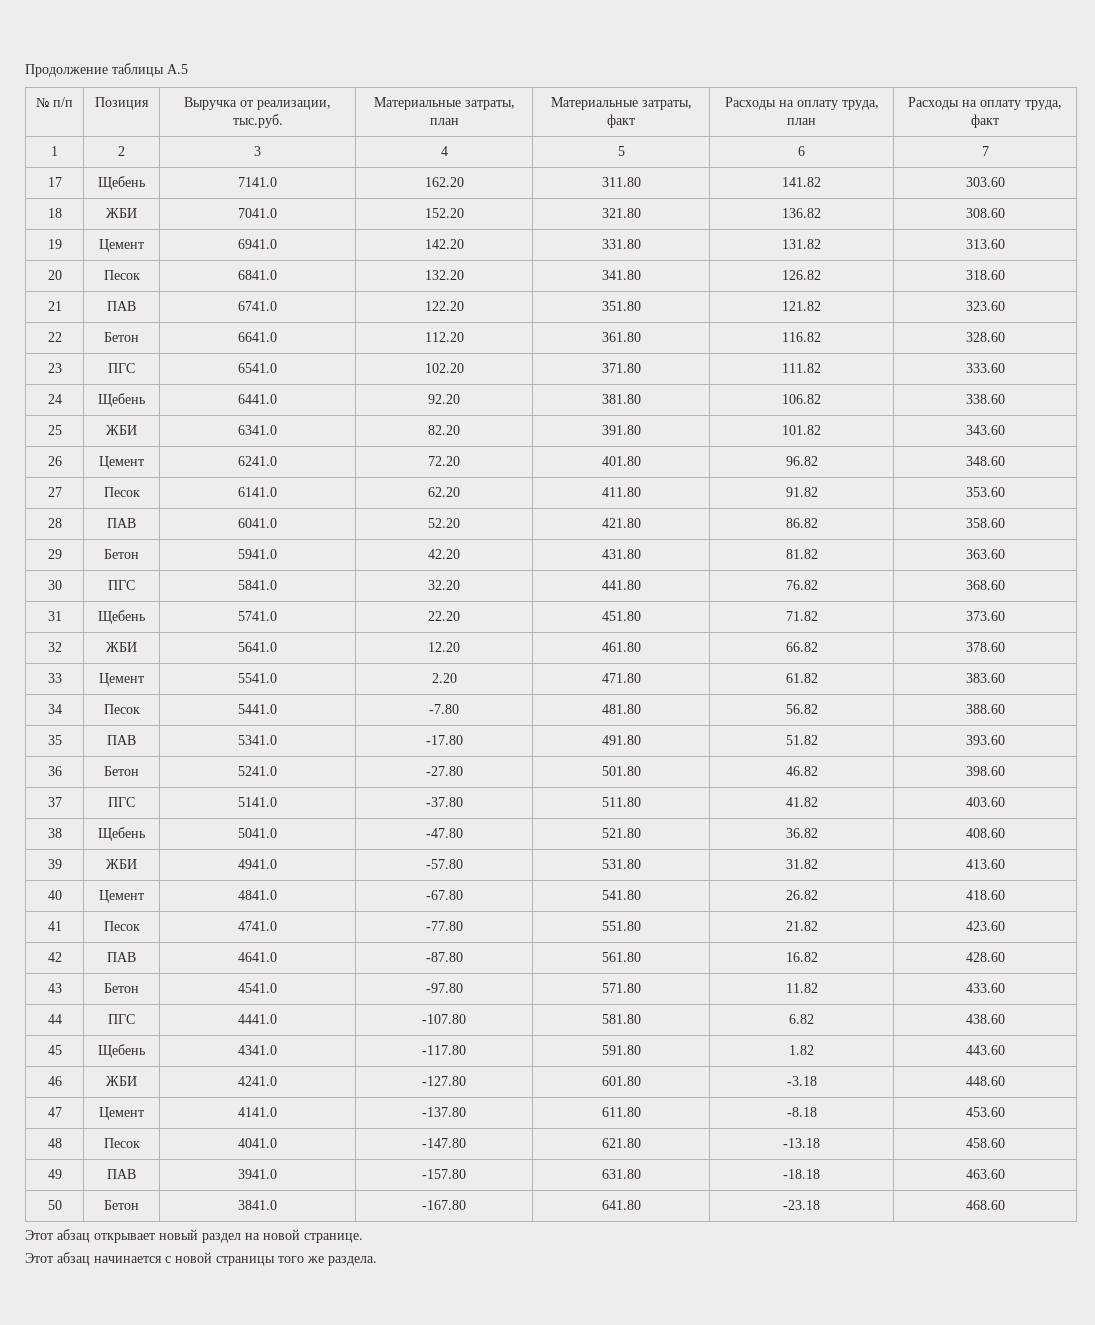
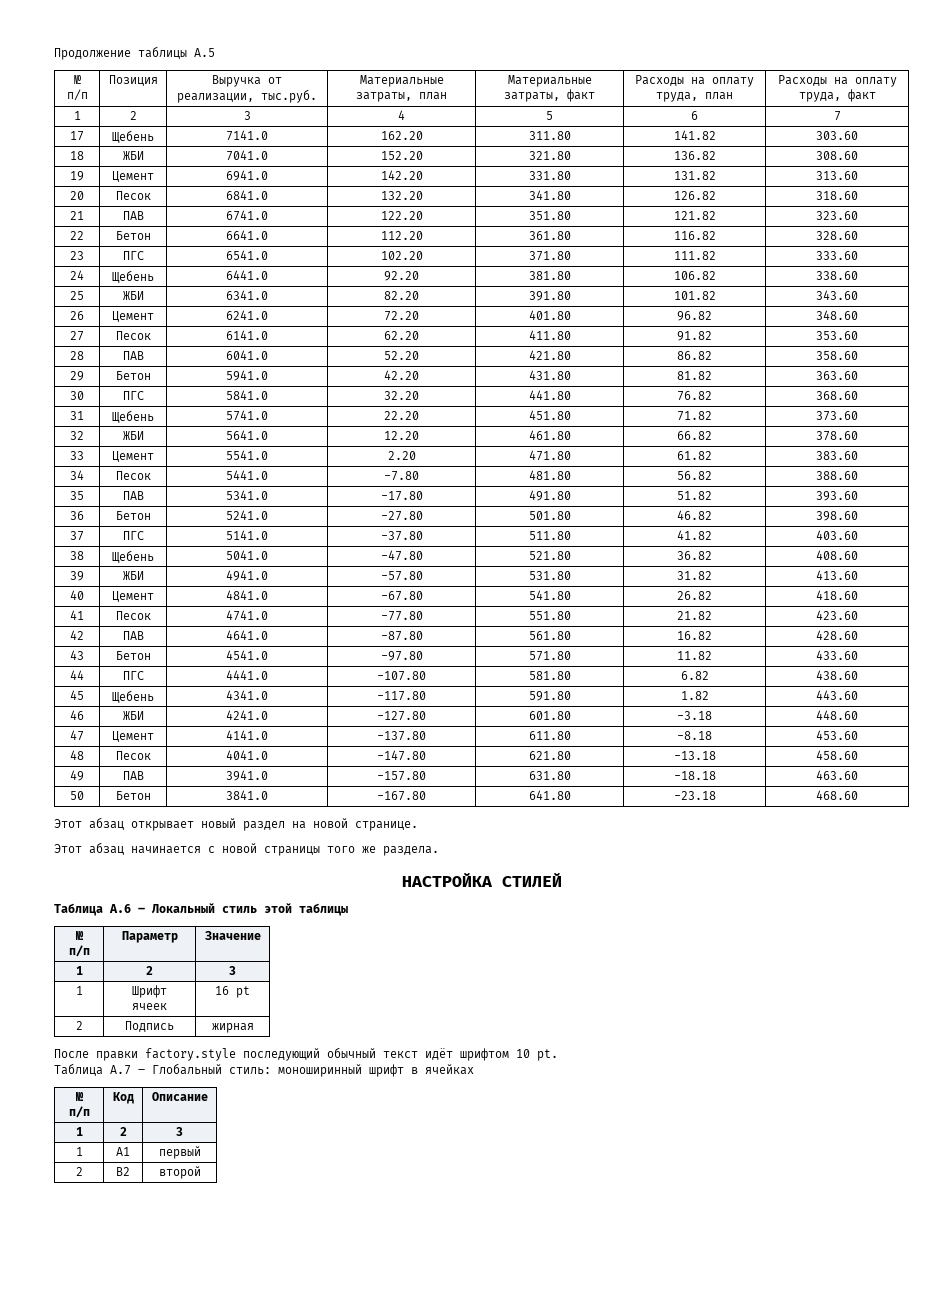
+ НАСТРОЙКА СТИЛЕЙ
+ Таблица А.6 – Локальный стиль этой таблицы
+ № п/п | Параметр | Значение
+ 1 | 2 | 3
+ 1 | Шрифт ячеек | 16 pt
+ 2 | Подпись | жирная
+ После правки factory.style последующий обычный текст идёт шрифтом 10 pt.
+ Таблица А.7 – Глобальный стиль: моноширинный шрифт в ячейках
+ № п/п | Код | Описание
+ 1 | 2 | 3
+ 1 | A1 | первый
+ 2 | B2 | второй

